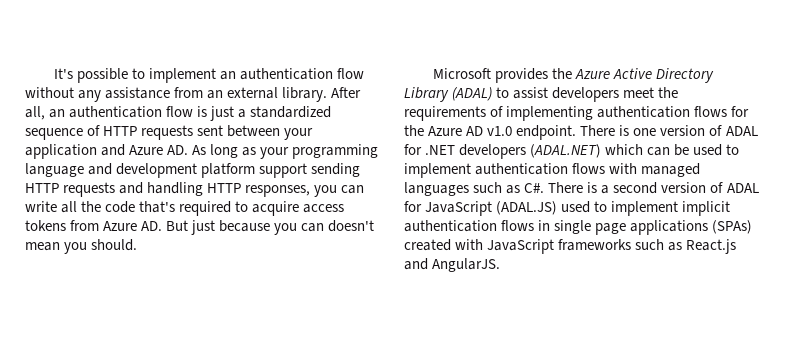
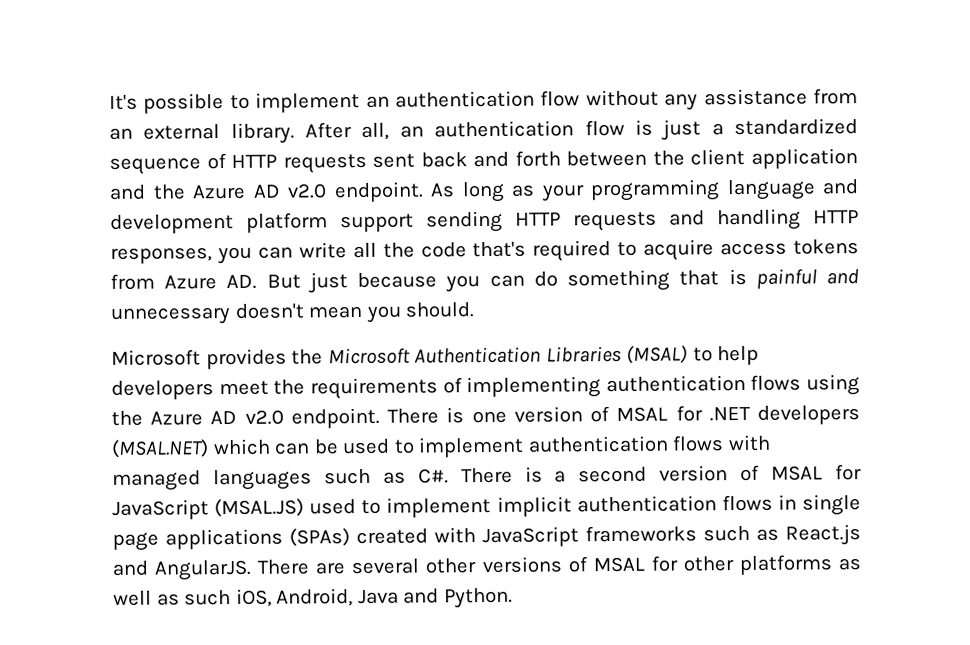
- After all, an authentication flow is just a standardized sequence of HTTP requests sent between your application and Azure AD. As long as your programming language and development platform support sending HTTP requests and handling HTTP responses, you can write all the code that's required to acquire access tokens from Azure AD. But just because you can doesn't mean you should.
+ After all, an authentication flow is just a standardized sequence of HTTP requests sent back and forth between the client application and the Azure AD v2.0 endpoint. As long as your programming language and development platform support sending HTTP requests and handling HTTP responses, you can write all the code that's required to acquire access tokens from Azure AD. But just because you can do something that is painful and unnecessary doesn't mean you should.
- Microsoft provides the Azure Active Directory Library (ADAL) to assist developers meet the requirements of implementing authentication flows for the Azure AD v1.0 endpoint.
+ Microsoft provides the Microsoft Authentication Libraries (MSAL) to help developers meet the requirements of implementing authentication flows using the Azure AD v2.0 endpoint.
- There is one version of ADAL for .NET developers (ADAL.NET) which can be used to implement authentication flows with managed languages such as C#. There is a second version of ADAL for JavaScript (ADAL.JS) used to implement implicit authentication flows in single page applications (SPAs) created with JavaScript frameworks such as React.js and AngularJS.
+ There is one version of MSAL for .NET developers (MSAL.NET) which can be used to implement authentication flows with managed languages such as C#. There is a second version of MSAL for JavaScript (MSAL.JS) used to implement implicit authentication flows in single page applications (SPAs) created with JavaScript frameworks such as React.js and AngularJS.
+ There are several other versions of MSAL for other platforms as well as such iOS, Android, Java and Python.

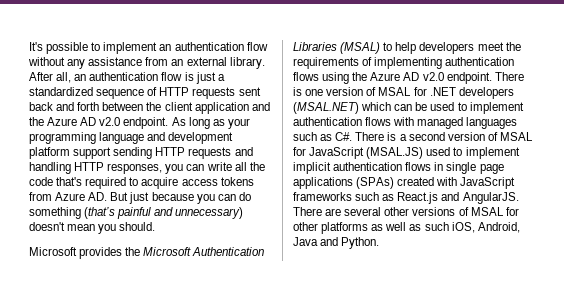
- As long as your programming language and development platform support sending HTTP requests and handling HTTP responses, you can write all the code that's required to acquire access tokens from Azure AD. But just because you can do something that is painful and unnecessary doesn't mean you should.
+ As long as your programming language and development platform support sending HTTP requests and handling HTTP responses, you can write all the code that's required to acquire access tokens from Azure AD. But just because you can do something (that’s painful and unnecessary) doesn't mean you should.

